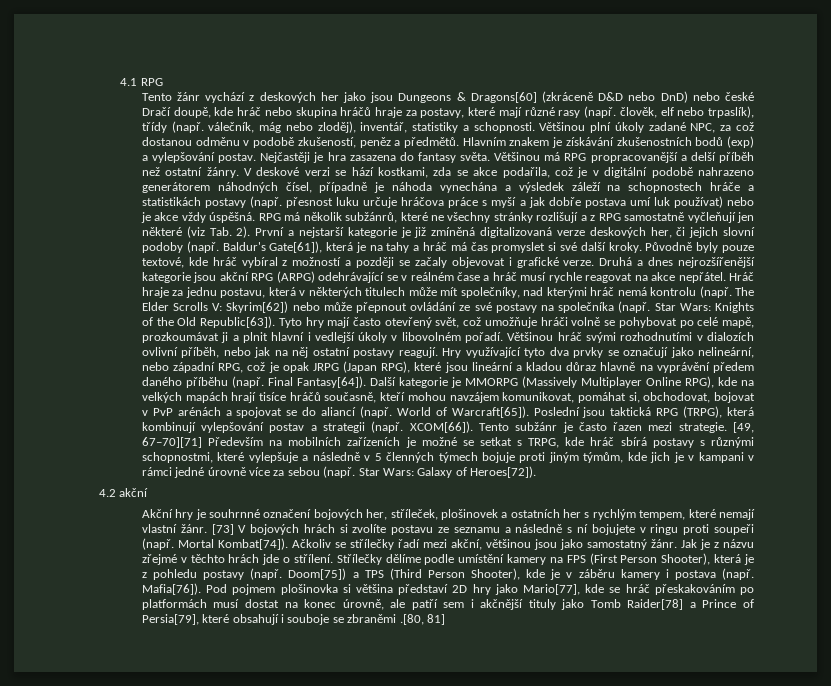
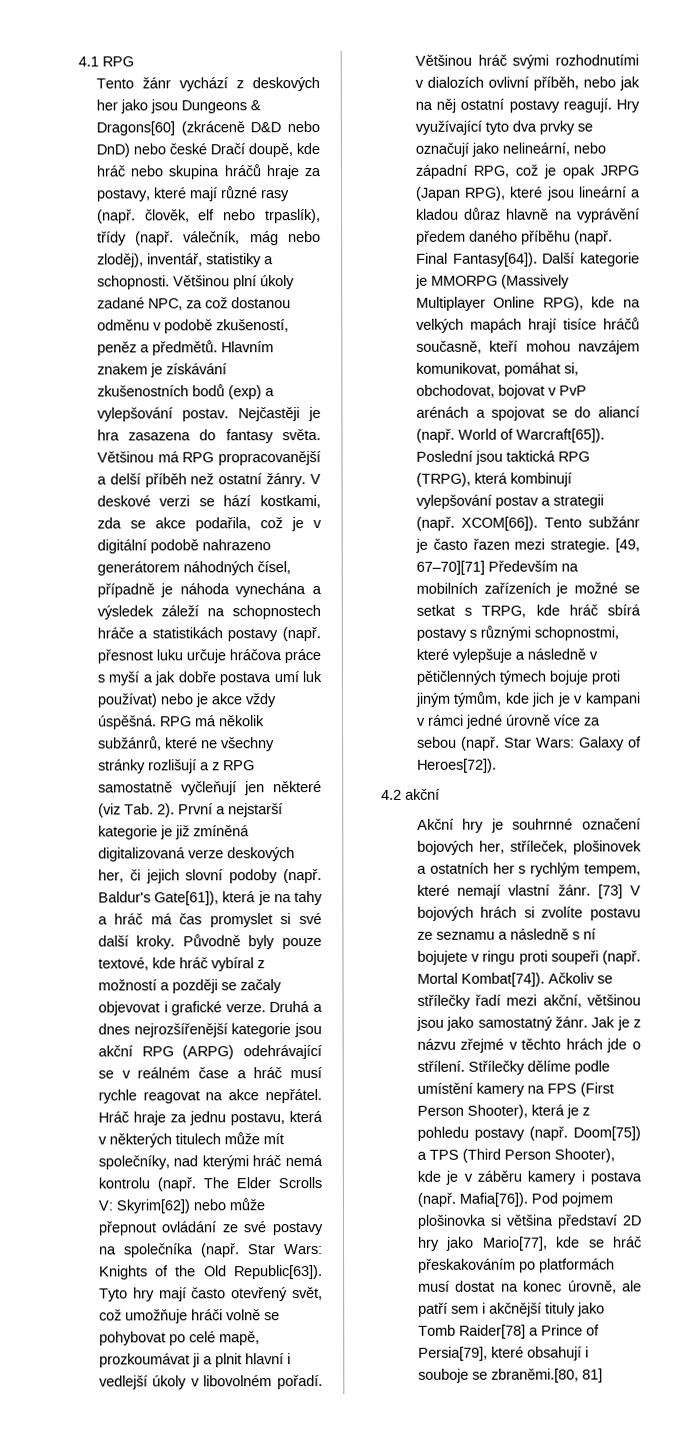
- [49, 67–70][71] Především na mobilních zařízeních je možné se setkat s TRPG, kde hráč sbírá postavy s různými schopnostmi, které vylepšuje a následně v 5 členných týmech bojuje proti jiným týmům, kde jich je v kampani v rámci jedné úrovně více za sebou (např.
+ [49, 67–70][71] Především na mobilních zařízeních je možné se setkat s TRPG, kde hráč sbírá postavy s různými schopnostmi, které vylepšuje a následně v pětičlenných týmech bojuje proti jiným týmům, kde jich je v kampani v rámci jedné úrovně více za sebou (např.
- Pod pojmem plošinovka si většina představí 2D hry jako Mario[77], kde se hráč přeskakováním po platformách musí dostat na konec úrovně, ale patří sem i akčnější tituly jako Tomb Raider[78] a Prince of Persia[79], které obsahují i souboje se zbraněmi .[80, 81]
+ Pod pojmem plošinovka si většina představí 2D hry jako Mario[77], kde se hráč přeskakováním po platformách musí dostat na konec úrovně, ale patří sem i akčnější tituly jako Tomb Raider[78] a Prince of Persia[79], které obsahují i souboje se zbraněmi.[80, 81]

